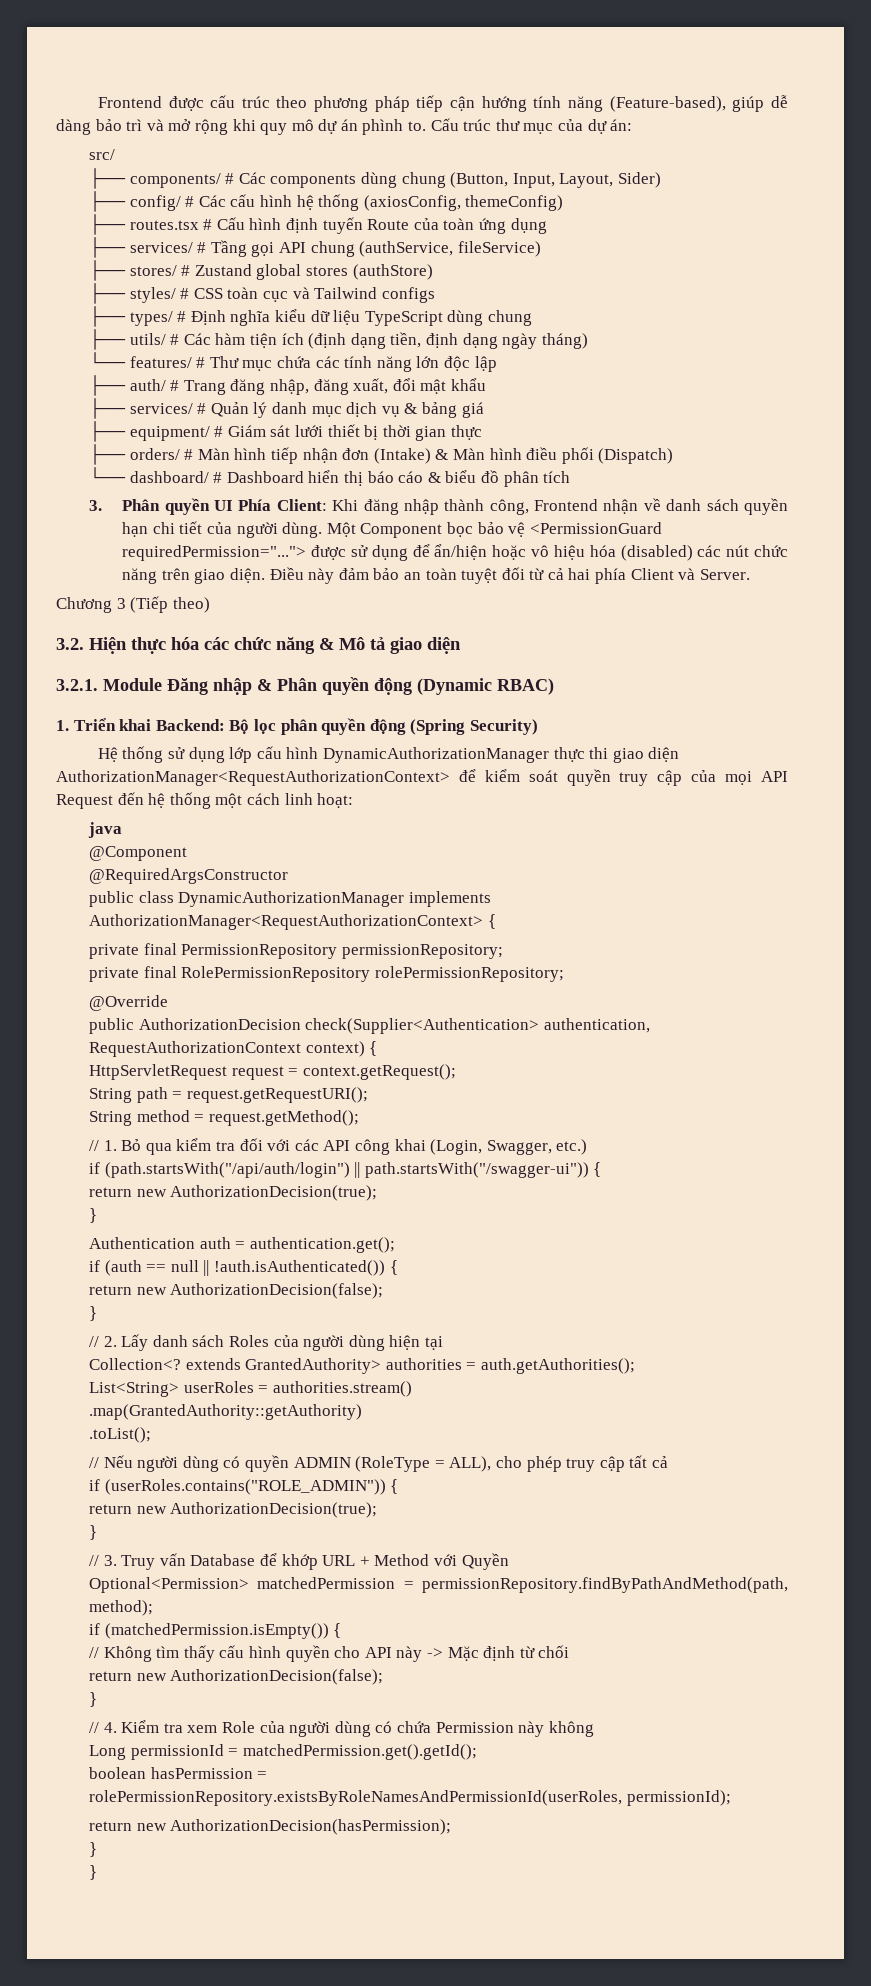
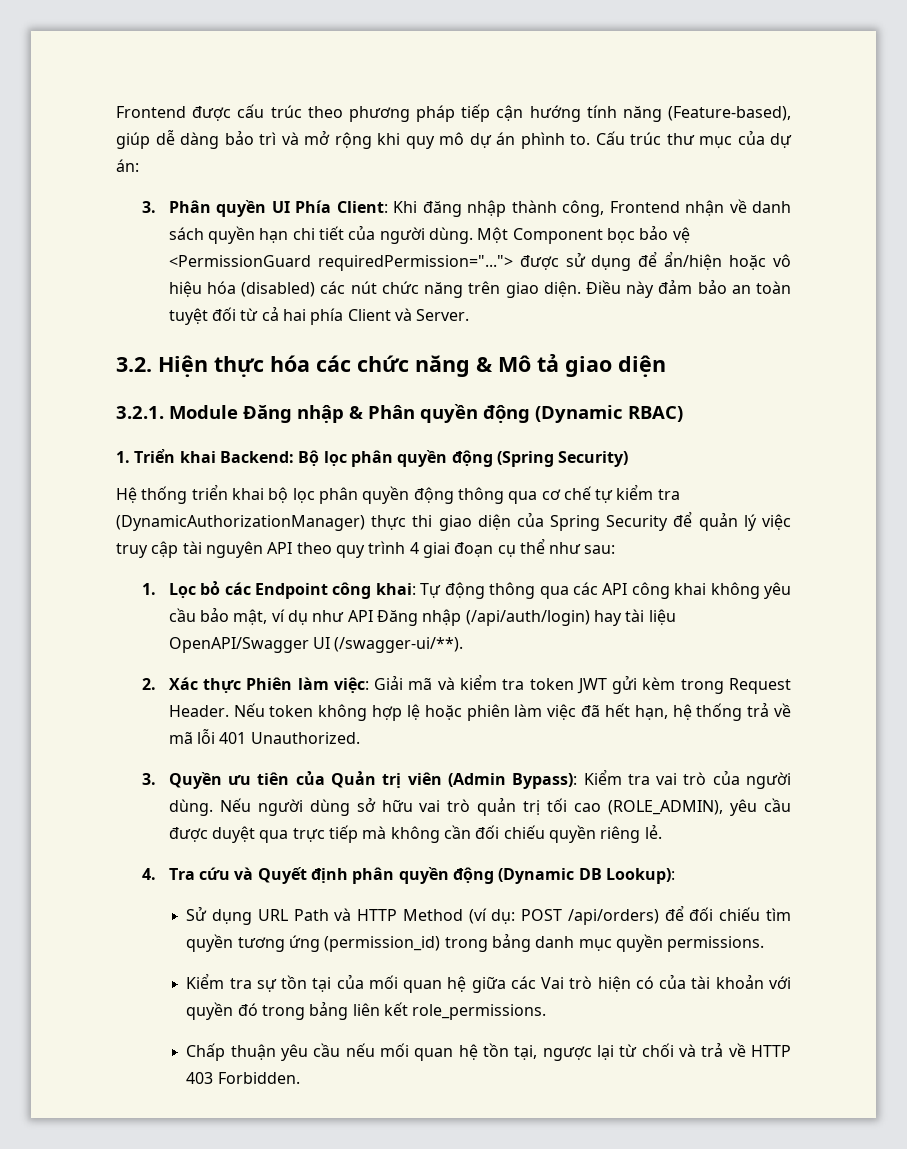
- src/
- ├── components/ # Các components dùng chung (Button, Input, Layout, Sider)
- ├── config/ # Các cấu hình hệ thống (axiosConfig, themeConfig)
- ├── routes.tsx # Cấu hình định tuyến Route của toàn ứng dụng
- ├── services/ # Tầng gọi API chung (authService, fileService)
- ├── stores/ # Zustand global stores (authStore)
- ├── styles/ # CSS toàn cục và Tailwind configs
- ├── types/ # Định nghĩa kiểu dữ liệu TypeScript dùng chung
- ├── utils/ # Các hàm tiện ích (định dạng tiền, định dạng ngày tháng)
- └── features/ # Thư mục chứa các tính năng lớn độc lập
- ├── auth/ # Trang đăng nhập, đăng xuất, đổi mật khẩu
- ├── services/ # Quản lý danh mục dịch vụ & bảng giá
- ├── equipment/ # Giám sát lưới thiết bị thời gian thực
- ├── orders/ # Màn hình tiếp nhận đơn (Intake) & Màn hình điều phối (Dispatch)
- └── dashboard/ # Dashboard hiển thị báo cáo & biểu đồ phân tích
- Chương 3 (Tiếp theo)
- Hệ thống sử dụng lớp cấu hình DynamicAuthorizationManager thực thi giao diện AuthorizationManager<RequestAuthorizationContext> để kiểm soát quyền truy cập của mọi API Request đến hệ thống một cách linh hoạt:
- java
- @Component
- @RequiredArgsConstructor
- public class DynamicAuthorizationManager implements AuthorizationManager<RequestAuthorizationContext> {
- private final PermissionRepository permissionRepository;
- private final RolePermissionRepository rolePermissionRepository;
- @Override
- public AuthorizationDecision check(Supplier<Authentication> authentication, RequestAuthorizationContext context) {
- HttpServletRequest request = context.getRequest();
- String path = request.getRequestURI();
- String method = request.getMethod();
- // 1. Bỏ qua kiểm tra đối với các API công khai (Login, Swagger, etc.)
- if (path.startsWith("/api/auth/login") || path.startsWith("/swagger-ui")) {
- return new AuthorizationDecision(true);
- }
- Authentication auth = authentication.get();
- if (auth == null || !auth.isAuthenticated()) {
- return new AuthorizationDecision(false);
- }
- // 2. Lấy danh sách Roles của người dùng hiện tại
- Collection<? extends GrantedAuthority> authorities = auth.getAuthorities();
- List<String> userRoles = authorities.stream()
- .map(GrantedAuthority::getAuthority)
- .toList();
- // Nếu người dùng có quyền ADMIN (RoleType = ALL), cho phép truy cập tất cả
- if (userRoles.contains("ROLE_ADMIN")) {
- return new AuthorizationDecision(true);
- }
- // 3. Truy vấn Database để khớp URL + Method với Quyền
- Optional<Permission> matchedPermission = permissionRepository.findByPathAndMethod(path, method);
- if (matchedPermission.isEmpty()) {
- // Không tìm thấy cấu hình quyền cho API này -> Mặc định từ chối
- return new AuthorizationDecision(false);
- }
- // 4. Kiểm tra xem Role của người dùng có chứa Permission này không
- Long permissionId = matchedPermission.get().getId();
- boolean hasPermission = rolePermissionRepository.existsByRoleNamesAndPermissionId(userRoles, permissionId);
- return new AuthorizationDecision(hasPermission);
- }
- }
+ Hệ thống triển khai bộ lọc phân quyền động thông qua cơ chế tự kiểm tra (DynamicAuthorizationManager) thực thi giao diện của Spring Security để quản lý việc truy cập tài nguyên API theo quy trình 4 giai đoạn cụ thể như sau:
+ 1. Lọc bỏ các Endpoint công khai: Tự động thông qua các API công khai không yêu cầu bảo mật, ví dụ như API Đăng nhập (/api/auth/login) hay tài liệu OpenAPI/Swagger UI (/swagger-ui/**).
+ 2. Xác thực Phiên làm việc: Giải mã và kiểm tra token JWT gửi kèm trong Request Header. Nếu token không hợp lệ hoặc phiên làm việc đã hết hạn, hệ thống trả về mã lỗi 401 Unauthorized.
+ 3. Quyền ưu tiên của Quản trị viên (Admin Bypass): Kiểm tra vai trò của người dùng. Nếu người dùng sở hữu vai trò quản trị tối cao (ROLE_ADMIN), yêu cầu được duyệt qua trực tiếp mà không cần đối chiếu quyền riêng lẻ.
+ 4. Tra cứu và Quyết định phân quyền động (Dynamic DB Lookup):
+ Sử dụng URL Path và HTTP Method (ví dụ: POST /api/orders) để đối chiếu tìm quyền tương ứng (permission_id) trong bảng danh mục quyền permissions.
+ Kiểm tra sự tồn tại của mối quan hệ giữa các Vai trò hiện có của tài khoản với quyền đó trong bảng liên kết role_permissions.
+ Chấp thuận yêu cầu nếu mối quan hệ tồn tại, ngược lại từ chối và trả về HTTP 403 Forbidden.

